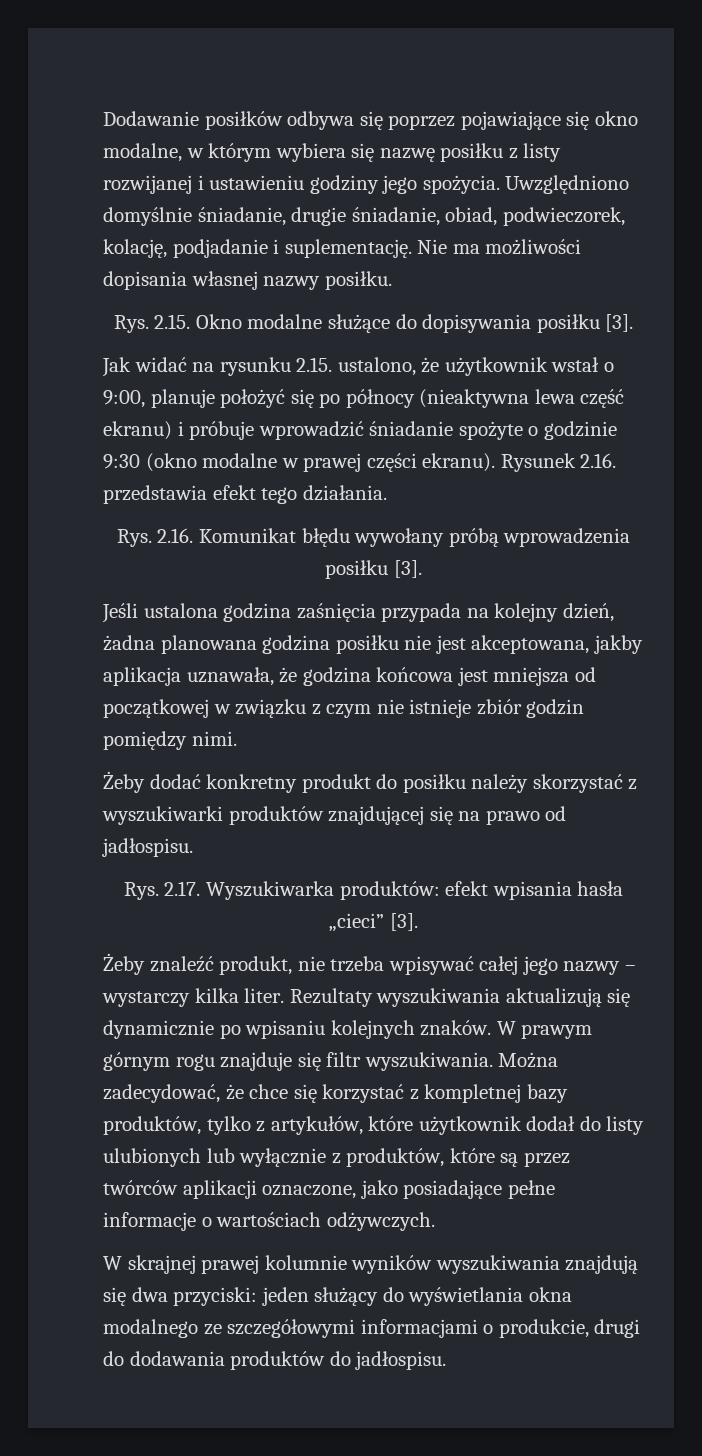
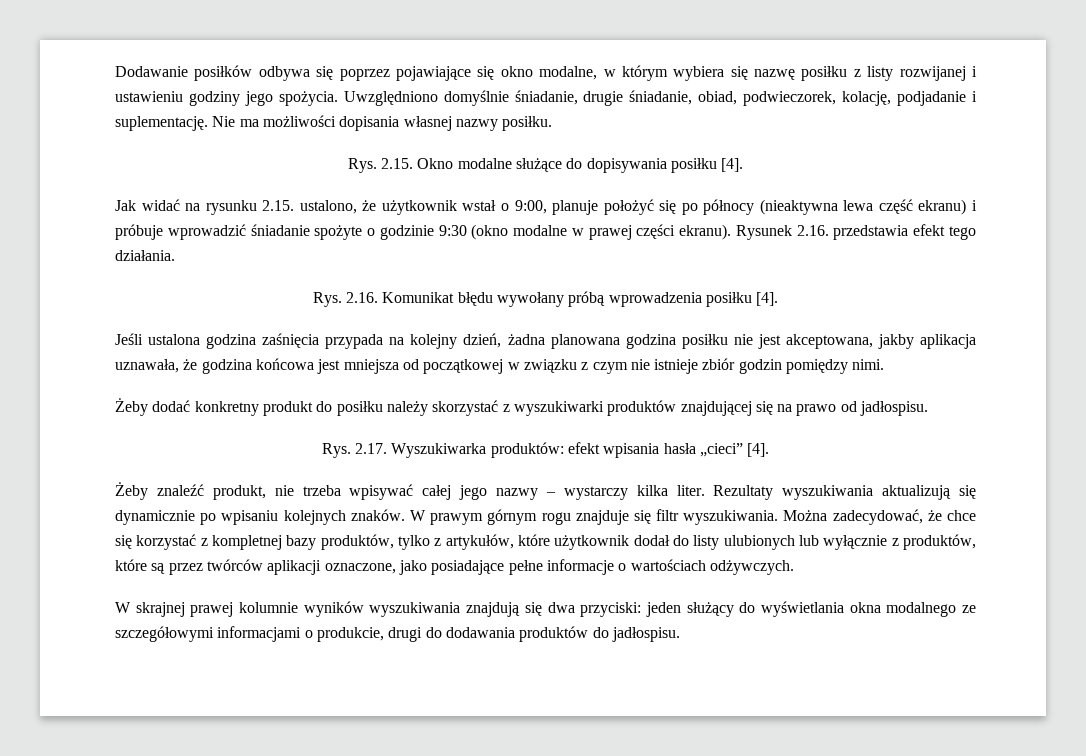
- Rys. 2.15. Okno modalne służące do dopisywania posiłku [3].
+ Rys. 2.15. Okno modalne służące do dopisywania posiłku [4].
- Rys. 2.16. Komunikat błędu wywołany próbą wprowadzenia posiłku [3].
+ Rys. 2.16. Komunikat błędu wywołany próbą wprowadzenia posiłku [4].
- Rys. 2.17. Wyszukiwarka produktów: efekt wpisania hasła „cieci” [3].
+ Rys. 2.17. Wyszukiwarka produktów: efekt wpisania hasła „cieci” [4].

